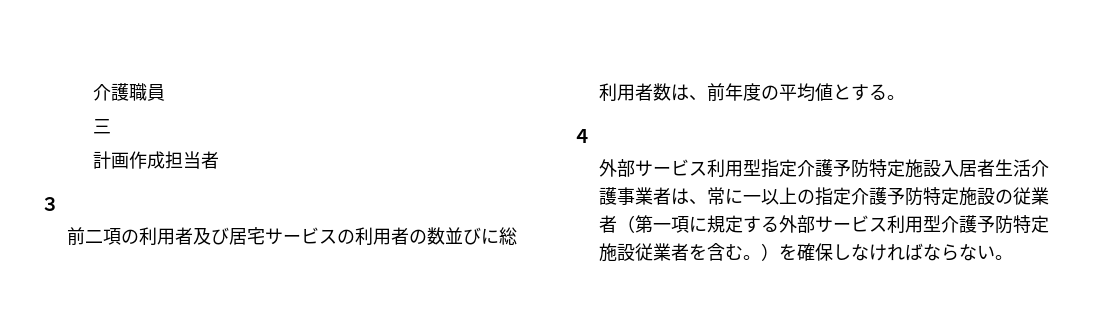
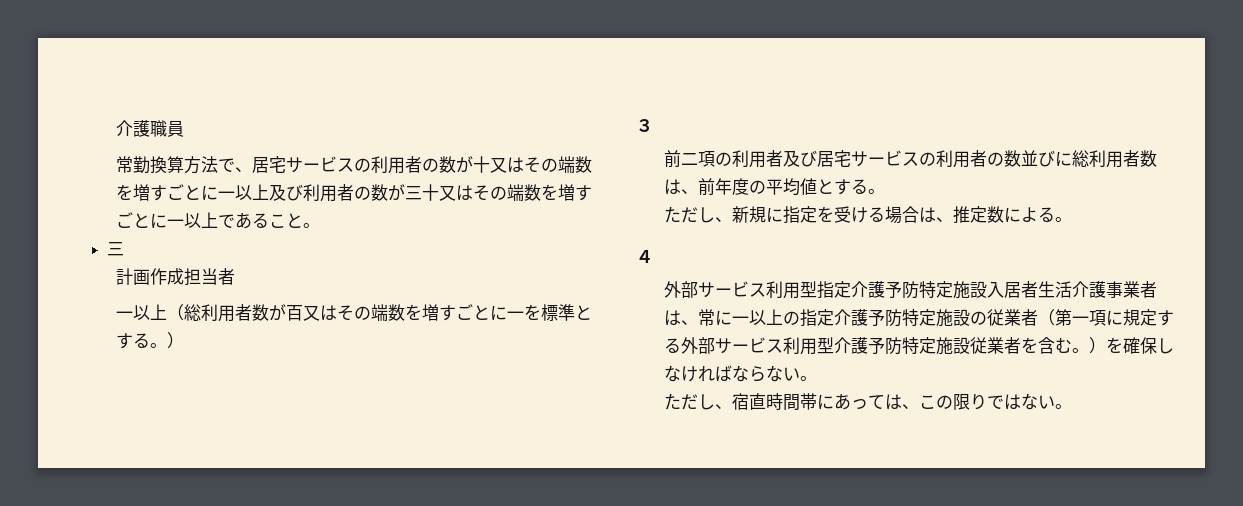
+ 常勤換算方法で、居宅サービスの利用者の数が十又はその端数を増すごとに一以上及び利用者の数が三十又はその端数を増すごとに一以上であること。
  三
  計画作成担当者
+ 一以上（総利用者数が百又はその端数を増すごとに一を標準とする。）
+ ただし、新規に指定を受ける場合は、推定数による。
+ ただし、宿直時間帯にあっては、この限りではない。

